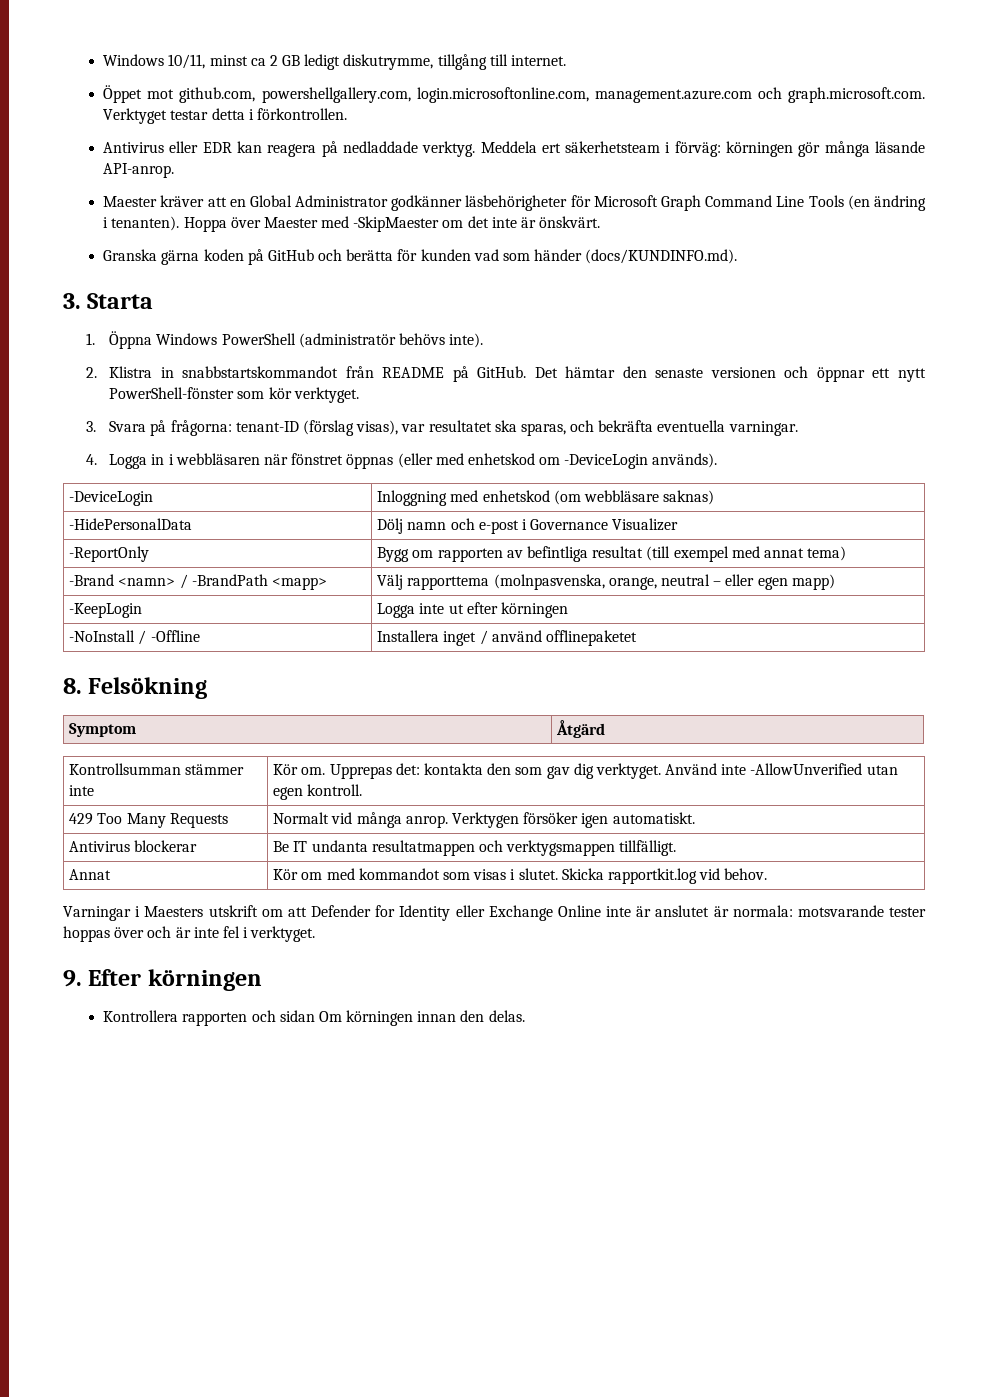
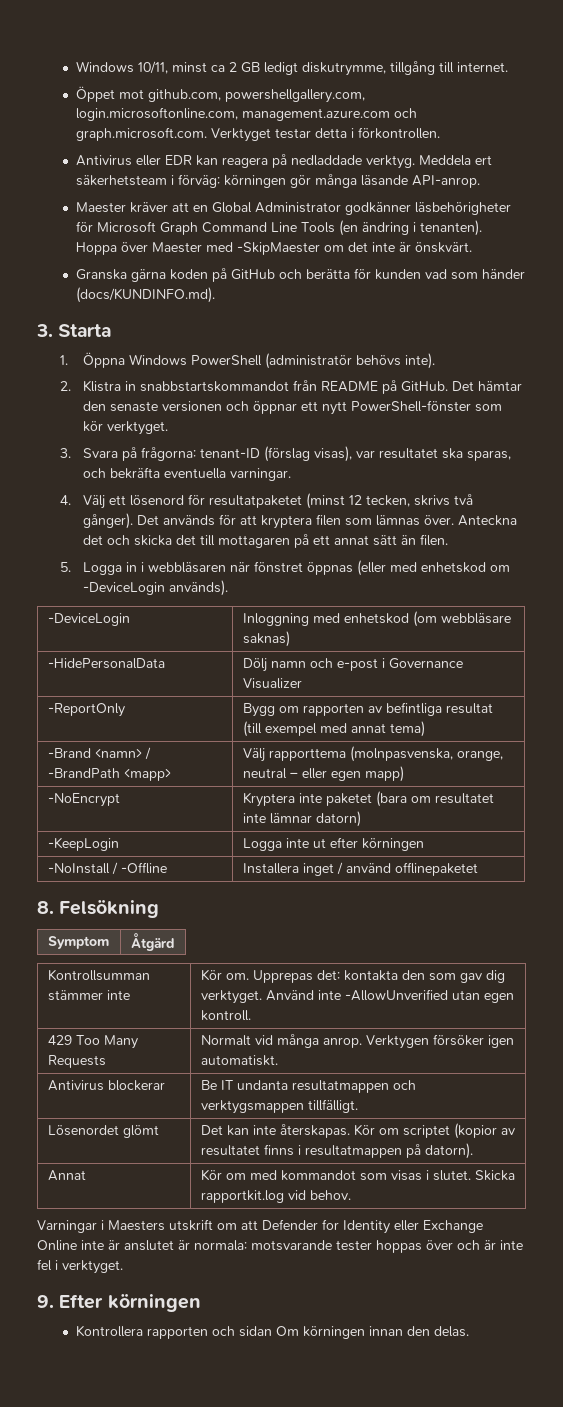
- 4. Logga in i webbläsaren när fönstret öppnas (eller med enhetskod om -DeviceLogin används).
+ 4. Välj ett lösenord för resultatpaketet (minst 12 tecken, skrivs två gånger). Det används för att kryptera filen som lämnas över. Anteckna det och skicka det till mottagaren på ett annat sätt än filen.
+ 5. Logga in i webbläsaren när fönstret öppnas (eller med enhetskod om -DeviceLogin används).
+ -NoEncrypt | Kryptera inte paketet (bara om resultatet inte lämnar datorn)
+ Lösenordet glömt | Det kan inte återskapas. Kör om scriptet (kopior av resultatet finns i resultatmappen på datorn).

